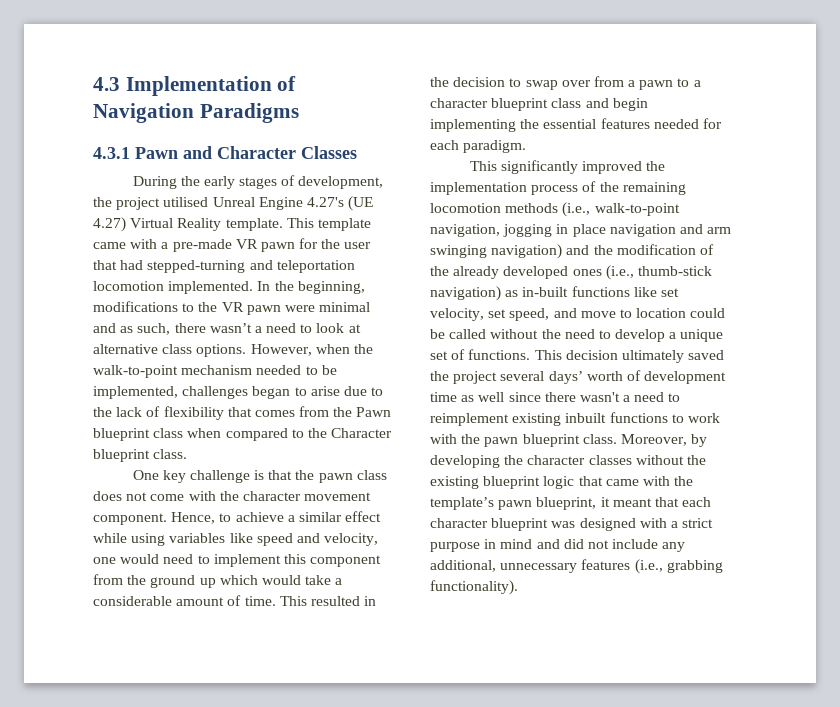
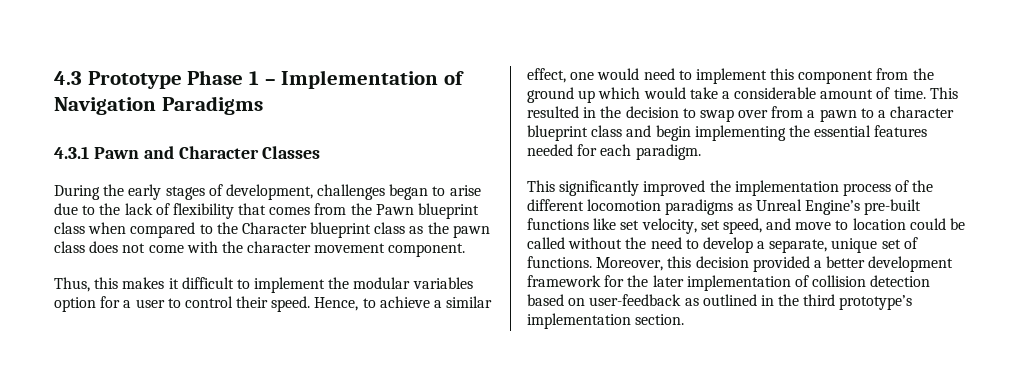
- 4.3 Implementation of Navigation Paradigms
+ 4.3 Prototype Phase 1 – Implementation of Navigation Paradigms
- During the early stages of development, the project utilised Unreal Engine 4.27's (UE 4.27) Virtual Reality template. This template came with a pre-made VR pawn for the user that had stepped-turning and teleportation locomotion implemented. In the beginning, modifications to the VR pawn were minimal and as such, there wasn’t a need to look at alternative class options. However, when the walk-to-point mechanism needed to be implemented, challenges began to arise due to the lack of flexibility that comes from the Pawn blueprint class when compared to the Character blueprint class.
- One key challenge is that the pawn class does not come with the character movement component.
+ During the early stages of development, challenges began to arise due to the lack of flexibility that comes from the Pawn blueprint class when compared to the Character blueprint class as the pawn class does not come with the character movement component.
+ Thus, this makes it difficult to implement the modular variables option for a user to control their speed.
- Hence, to achieve a similar effect while using variables like speed and velocity, one would need to implement this component from the ground up which would take a considerable amount of time.
+ Hence, to achieve a similar effect, one would need to implement this component from the ground up which would take a considerable amount of time.
- This significantly improved the implementation process of the remaining locomotion methods (i.e., walk-to-point navigation, jogging in place navigation and arm swinging navigation) and the modification of the already developed ones (i.e., thumb-stick navigation) as in-built functions like set velocity, set speed, and move to location could be called without the need to develop a unique set of functions.
+ This significantly improved the implementation process of the different locomotion paradigms as Unreal Engine’s pre-built functions like set velocity, set speed, and move to location could be called without the need to develop a separate, unique set of functions.
- This decision ultimately saved the project several days’ worth of development time as well since there wasn't a need to reimplement existing inbuilt functions to work with the pawn blueprint class. Moreover, by developing the character classes without the existing blueprint logic that came with the template’s pawn blueprint, it meant that each character blueprint was designed with a strict purpose in mind and did not include any additional, unnecessary features (i.e., grabbing functionality).
+ Moreover, this decision provided a better development framework for the later implementation of collision detection based on user-feedback as outlined in the third prototype’s implementation section.

